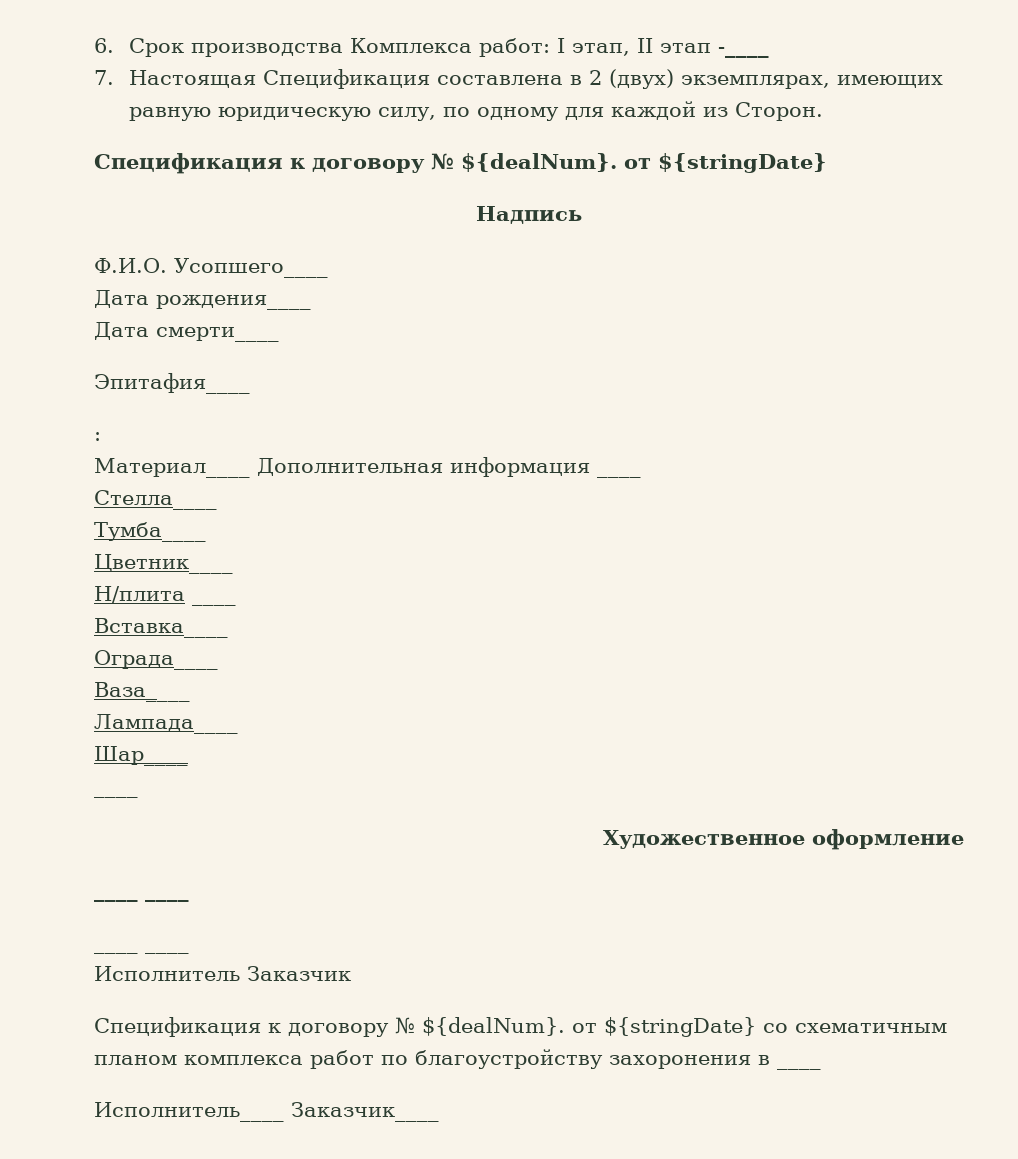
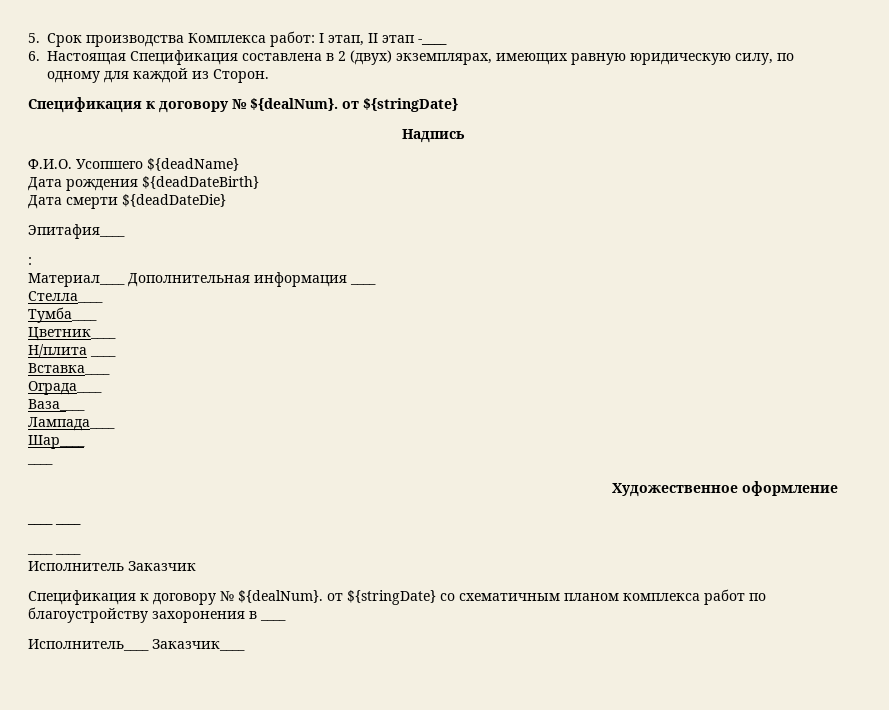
- 6. Срок производства Комплекса работ: I этап, II этап -____
+ 5. Срок производства Комплекса работ: I этап, II этап -____
- 7. Настоящая Спецификация составлена в 2 (двух) экземплярах, имеющих равную юридическую силу, по одному для каждой из Сторон.
+ 6. Настоящая Спецификация составлена в 2 (двух) экземплярах, имеющих равную юридическую силу, по одному для каждой из Сторон.
- Ф.И.О. Усопшего____
- Дата рождения____
- Дата смерти____
+ Ф.И.О. Усопшего ${deadName}
+ Дата рождения ${deadDateBirth}
+ Дата смерти ${deadDateDie}

